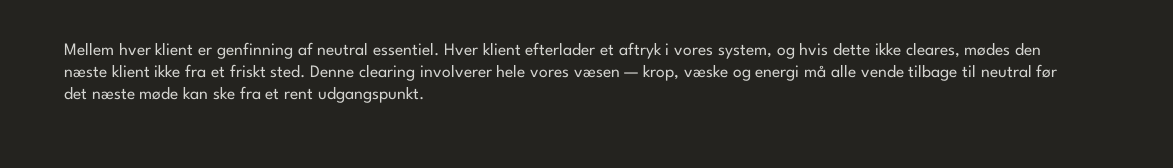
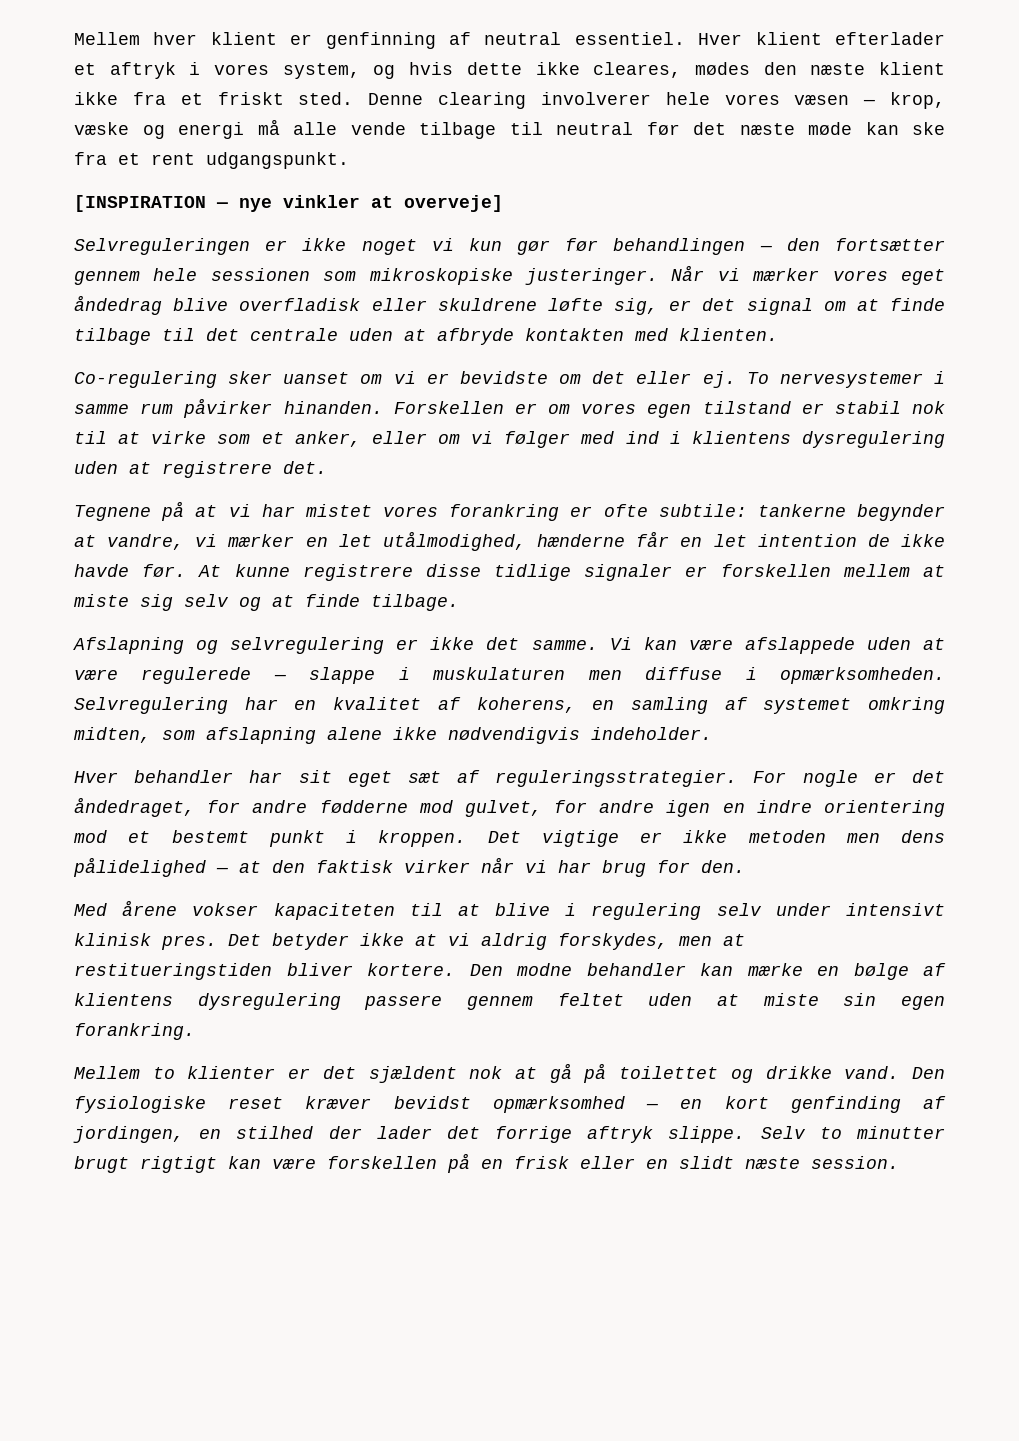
+ [INSPIRATION — nye vinkler at overveje]
+ Selvreguleringen er ikke noget vi kun gør før behandlingen — den fortsætter gennem hele sessionen som mikroskopiske justeringer. Når vi mærker vores eget åndedrag blive overfladisk eller skuldrene løfte sig, er det signal om at finde tilbage til det centrale uden at afbryde kontakten med klienten.
+ Co-regulering sker uanset om vi er bevidste om det eller ej. To nervesystemer i samme rum påvirker hinanden. Forskellen er om vores egen tilstand er stabil nok til at virke som et anker, eller om vi følger med ind i klientens dysregulering uden at registrere det.
+ Tegnene på at vi har mistet vores forankring er ofte subtile: tankerne begynder at vandre, vi mærker en let utålmodighed, hænderne får en let intention de ikke havde før. At kunne registrere disse tidlige signaler er forskellen mellem at miste sig selv og at finde tilbage.
+ Afslapning og selvregulering er ikke det samme. Vi kan være afslappede uden at være regulerede — slappe i muskulaturen men diffuse i opmærksomheden. Selvregulering har en kvalitet af koherens, en samling af systemet omkring midten, som afslapning alene ikke nødvendigvis indeholder.
+ Hver behandler har sit eget sæt af reguleringsstrategier. For nogle er det åndedraget, for andre fødderne mod gulvet, for andre igen en indre orientering mod et bestemt punkt i kroppen. Det vigtige er ikke metoden men dens pålidelighed — at den faktisk virker når vi har brug for den.
+ Med årene vokser kapaciteten til at blive i regulering selv under intensivt klinisk pres. Det betyder ikke at vi aldrig forskydes, men at restitueringstiden bliver kortere. Den modne behandler kan mærke en bølge af klientens dysregulering passere gennem feltet uden at miste sin egen forankring.
+ Mellem to klienter er det sjældent nok at gå på toilettet og drikke vand. Den fysiologiske reset kræver bevidst opmærksomhed — en kort genfinding af jordingen, en stilhed der lader det forrige aftryk slippe. Selv to minutter brugt rigtigt kan være forskellen på en frisk eller en slidt næste session.

